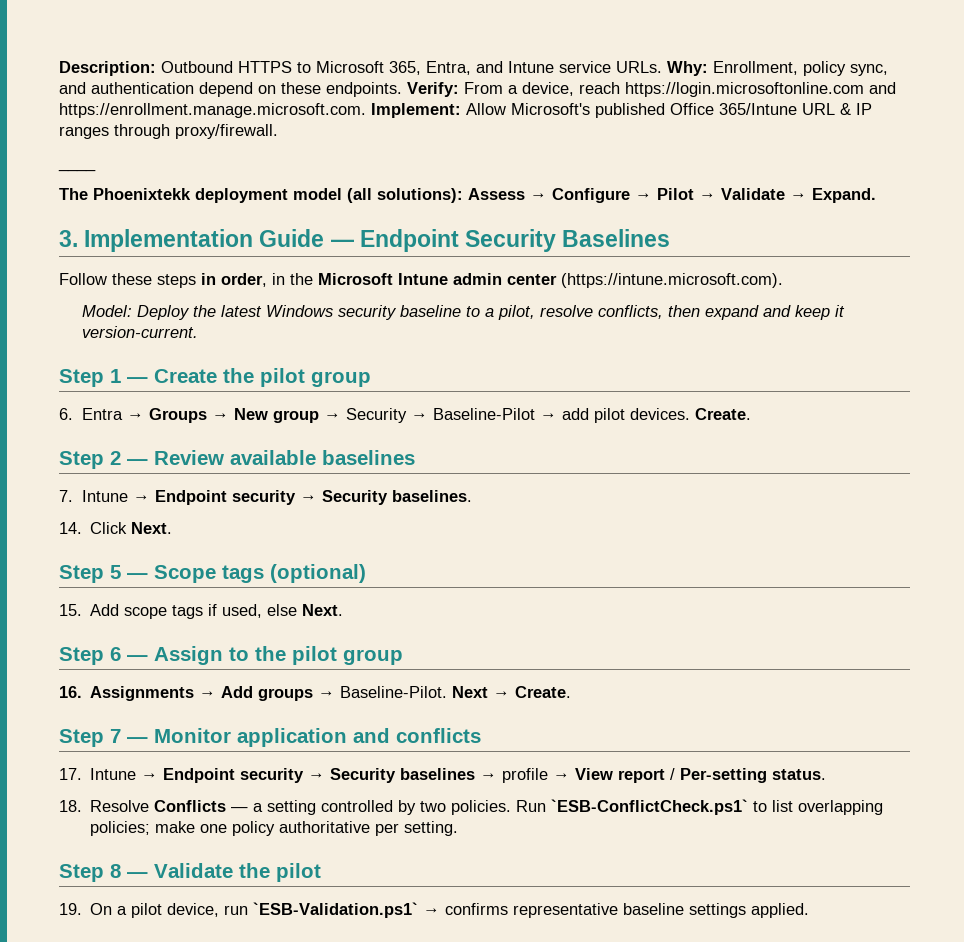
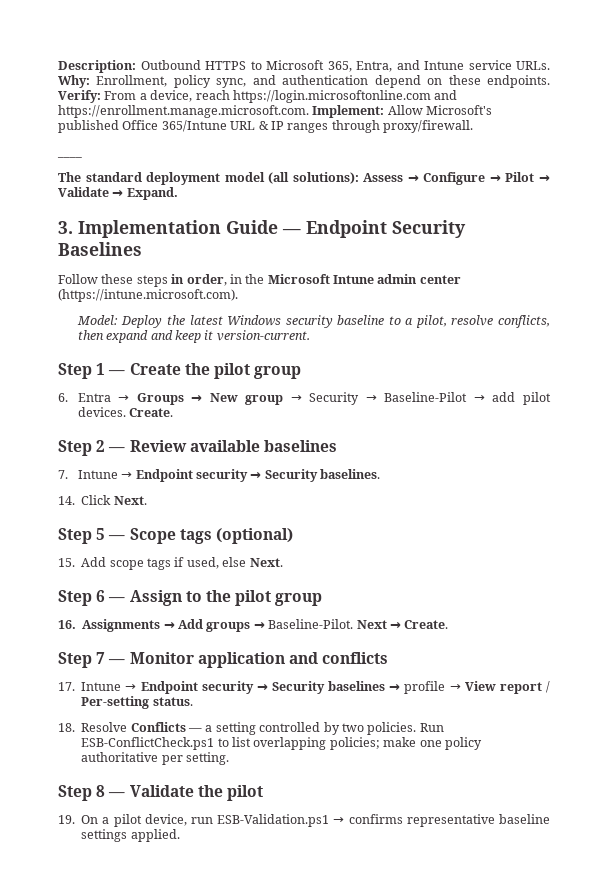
- The Phoenixtekk deployment model (all solutions): Assess → Configure → Pilot → Validate → Expand.
+ The standard deployment model (all solutions): Assess → Configure → Pilot → Validate → Expand.
- Run `ESB-ConflictCheck.ps1` to list overlapping policies; make one policy authoritative per setting.
+ Run ESB-ConflictCheck.ps1 to list overlapping policies; make one policy authoritative per setting.
- 19. On a pilot device, run `ESB-Validation.ps1` → confirms representative baseline settings applied.
+ 19. On a pilot device, run ESB-Validation.ps1 → confirms representative baseline settings applied.

